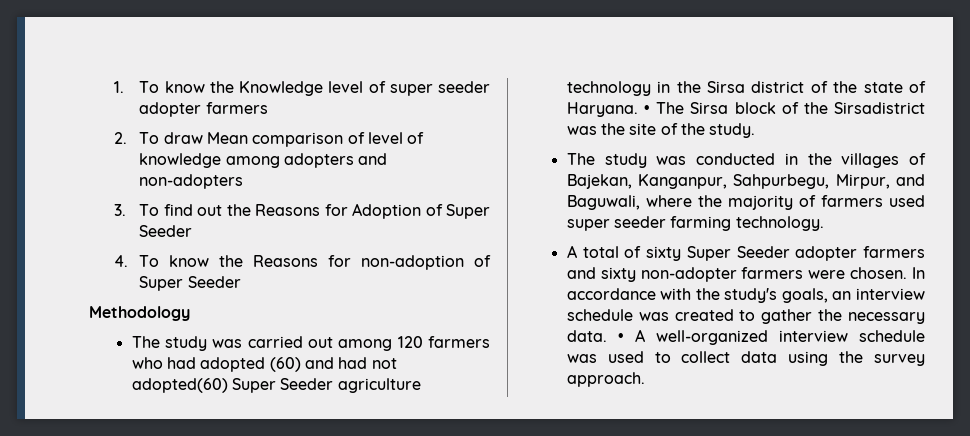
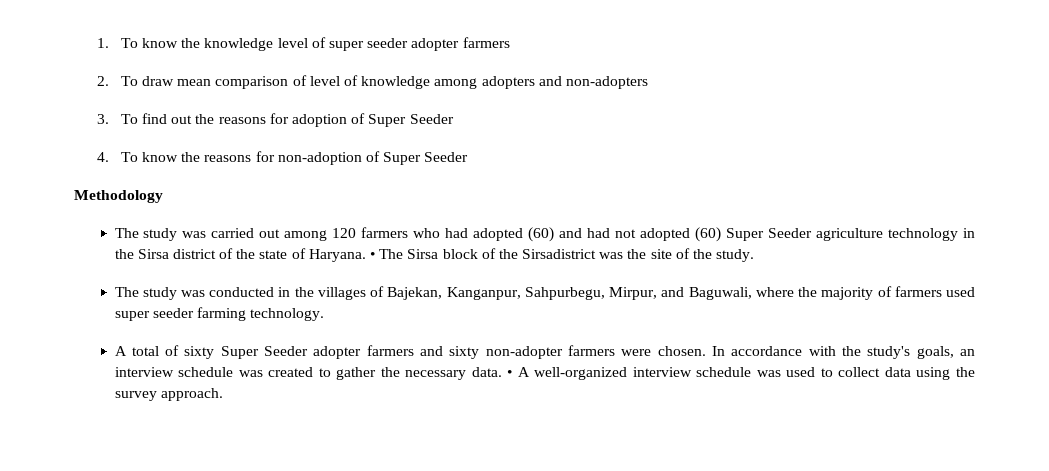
- 1. To know the Knowledge level of super seeder adopter farmers
+ 1. To know the knowledge level of super seeder adopter farmers
- 2. To draw Mean comparison of level of knowledge among adopters and non-adopters
+ 2. To draw mean comparison of level of knowledge among adopters and non-adopters
- 3. To find out the Reasons for Adoption of Super Seeder
+ 3. To find out the reasons for adoption of Super Seeder
- 4. To know the Reasons for non-adoption of Super Seeder
+ 4. To know the reasons for non-adoption of Super Seeder
- The study was carried out among 120 farmers who had adopted (60) and had not adopted(60) Super Seeder agriculture technology in the Sirsa district of the state of Haryana.
+ The study was carried out among 120 farmers who had adopted (60) and had not adopted (60) Super Seeder agriculture technology in the Sirsa district of the state of Haryana.

